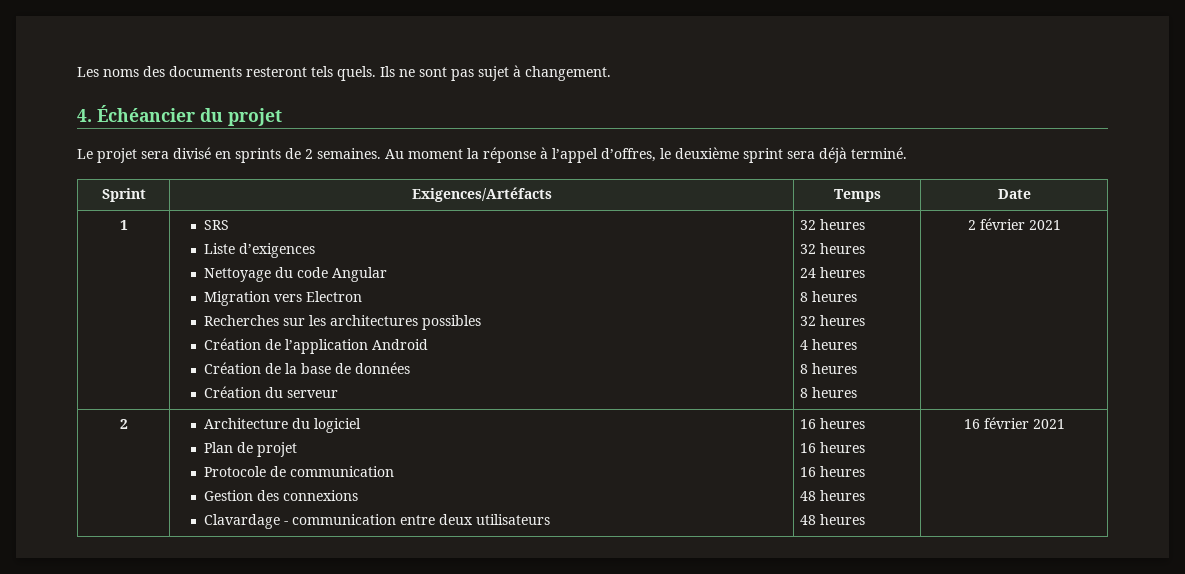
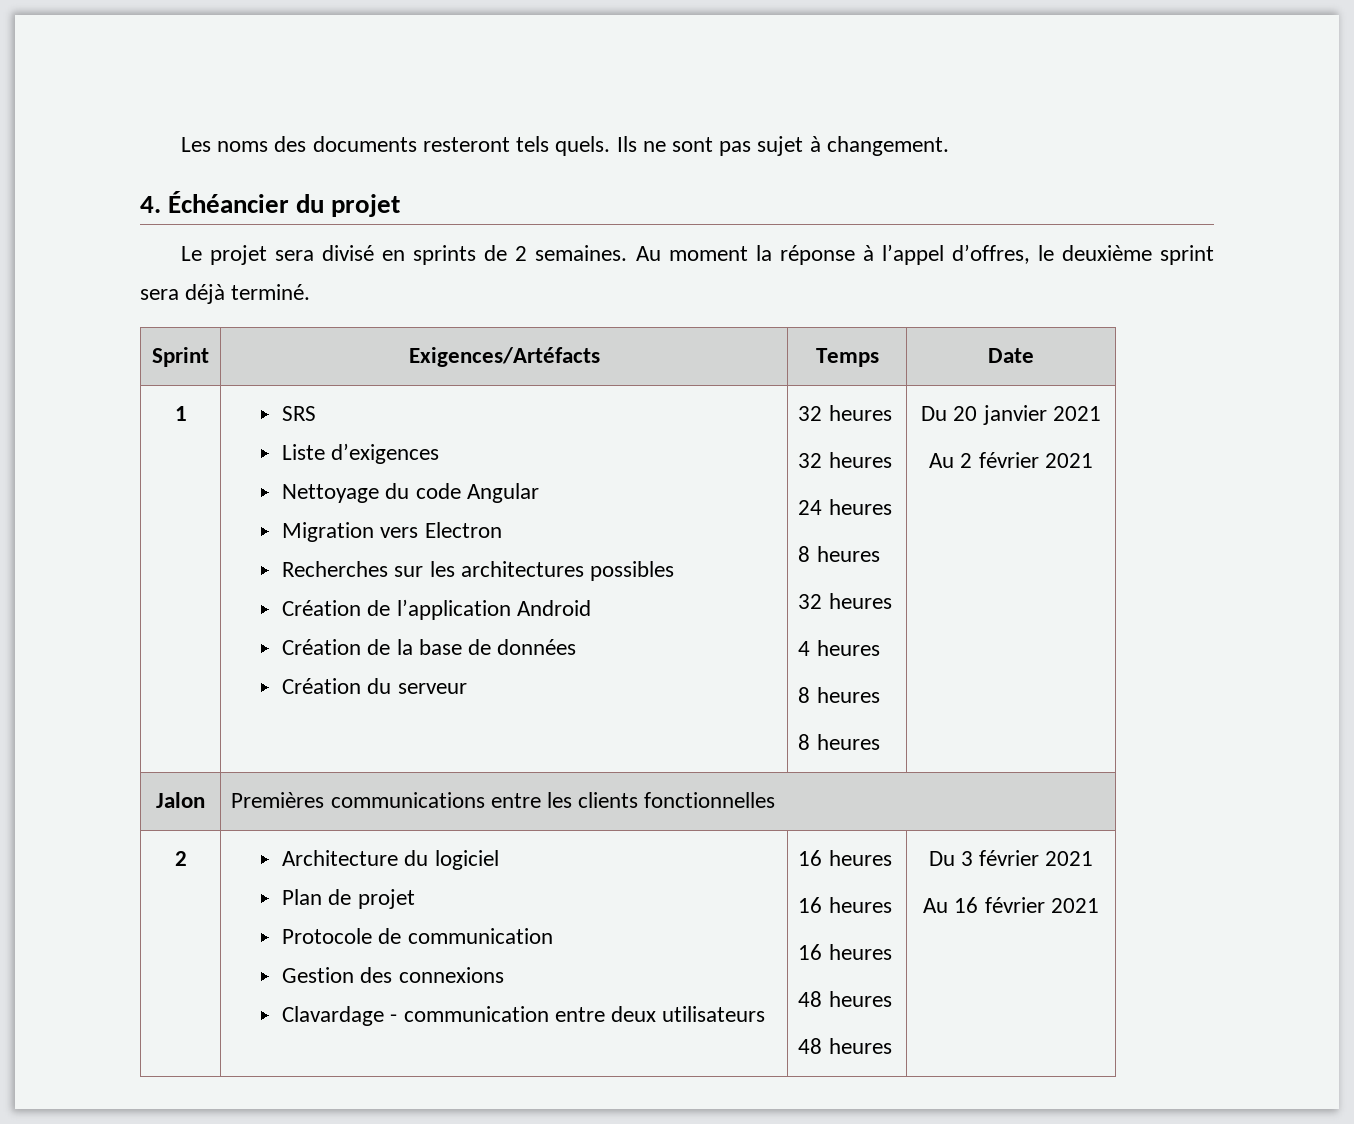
- 2 février 2021
+ Du 20 janvier 2021
+ Au 2 février 2021
+ Jalon | Premières communications entre les clients fonctionnelles
  2 | Architecture du logiciel
  Plan de projet
  Protocole de communication
  Gestion des connexions
  Clavardage - communication entre deux utilisateurs | 16 heures
  16 heures
  16 heures
  48 heures
- 48 heures | 16 février 2021
+ 48 heures | Du 3 février 2021
+ Au 16 février 2021

